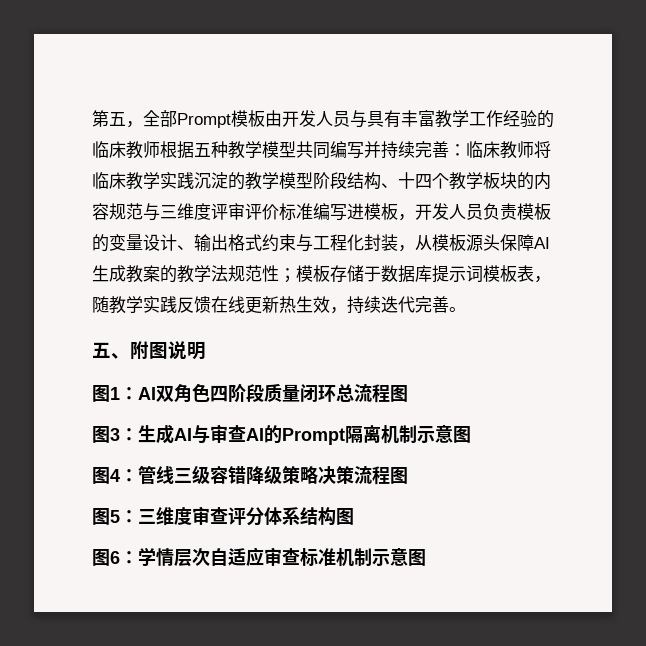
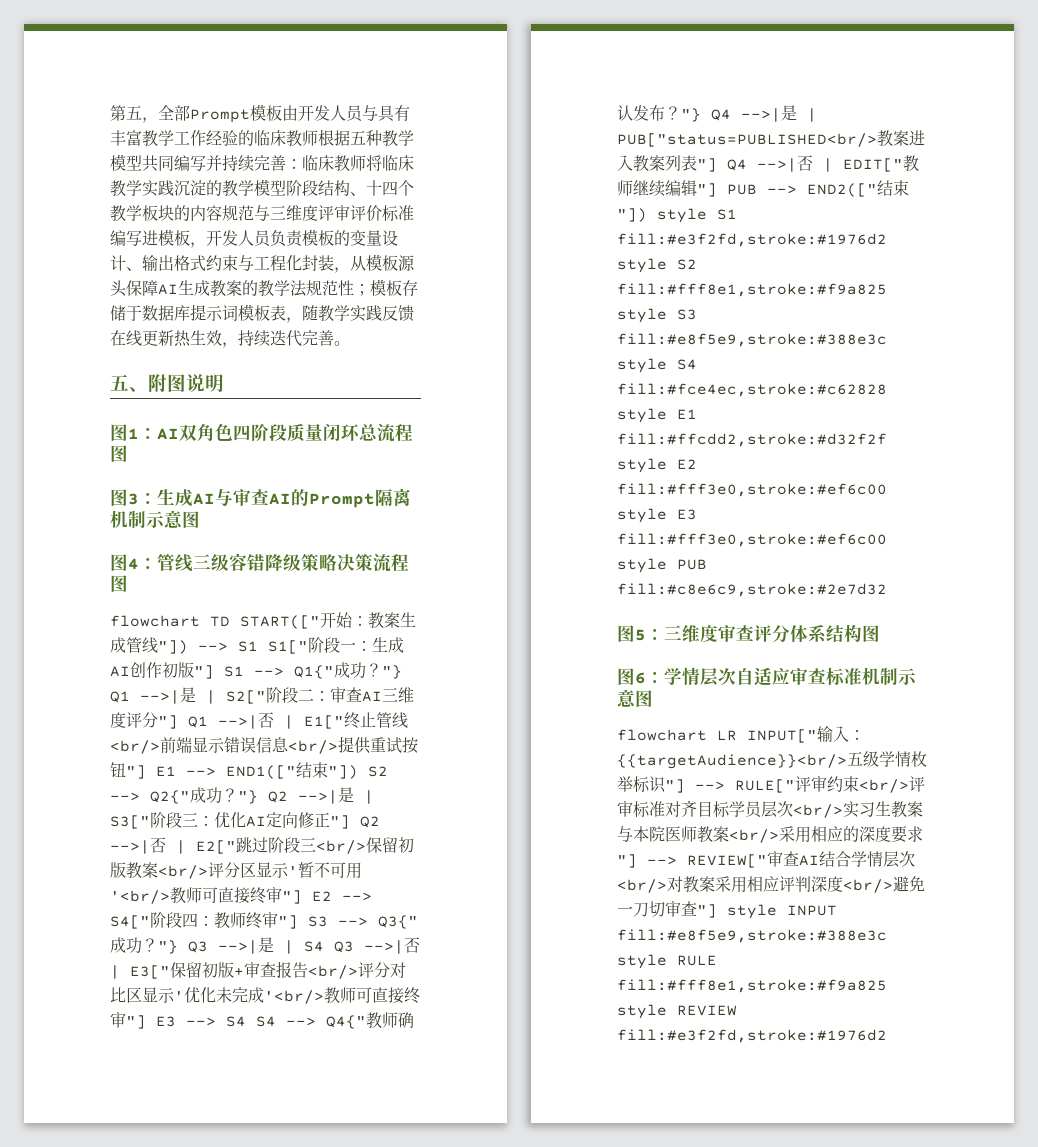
+ flowchart TD START(["开始：教案生成管线"]) --> S1 S1["阶段一：生成AI创作初版"] S1 --> Q1{"成功？"} Q1 -->|是 | S2["阶段二：审查AI三维度评分"] Q1 -->|否 | E1["终止管线<br/>前端显示错误信息<br/>提供重试按钮"] E1 --> END1(["结束"]) S2 --> Q2{"成功？"} Q2 -->|是 | S3["阶段三：优化AI定向修正"] Q2 -->|否 | E2["跳过阶段三<br/>保留初版教案<br/>评分区显示'暂不可用'<br/>教师可直接终审"] E2 --> S4["阶段四：教师终审"] S3 --> Q3{"成功？"} Q3 -->|是 | S4 Q3 -->|否 | E3["保留初版+审查报告<br/>评分对比区显示'优化未完成'<br/>教师可直接终审"] E3 --> S4 S4 --> Q4{"教师确认发布？"} Q4 -->|是 | PUB["status=PUBLISHED<br/>教案进入教案列表"] Q4 -->|否 | EDIT["教师继续编辑"] PUB --> END2(["结束"]) style S1 fill:#e3f2fd,stroke:#1976d2 style S2 fill:#fff8e1,stroke:#f9a825 style S3 fill:#e8f5e9,stroke:#388e3c style S4 fill:#fce4ec,stroke:#c62828 style E1 fill:#ffcdd2,stroke:#d32f2f style E2 fill:#fff3e0,stroke:#ef6c00 style E3 fill:#fff3e0,stroke:#ef6c00 style PUB fill:#c8e6c9,stroke:#2e7d32
+ flowchart LR INPUT["输入：{{targetAudience}}<br/>五级学情枚举标识"] --> RULE["评审约束<br/>评审标准对齐目标学员层次<br/>实习生教案与本院医师教案<br/>采用相应的深度要求"] --> REVIEW["审查AI结合学情层次<br/>对教案采用相应评判深度<br/>避免一刀切审查"] style INPUT fill:#e8f5e9,stroke:#388e3c style RULE fill:#fff8e1,stroke:#f9a825 style REVIEW fill:#e3f2fd,stroke:#1976d2

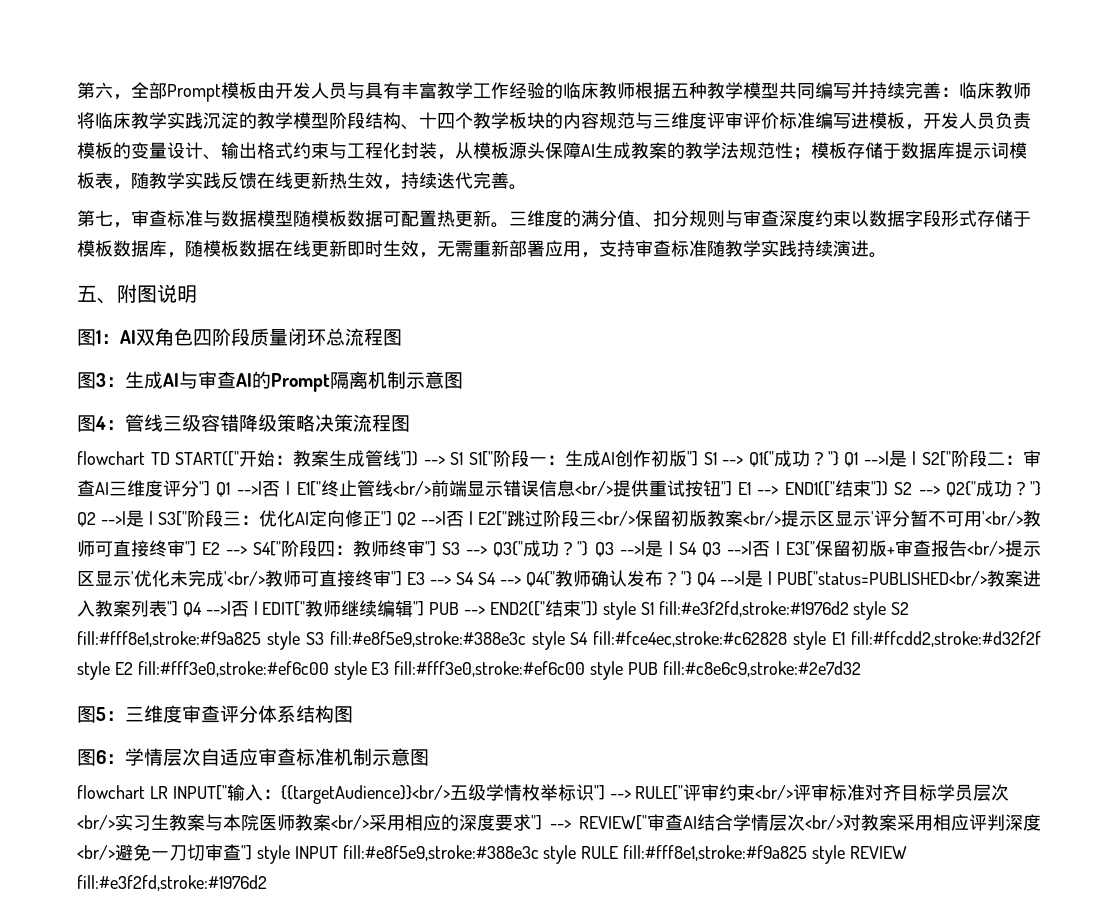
- 第五，全部Prompt模板由开发人员与具有丰富教学工作经验的临床教师根据五种教学模型共同编写并持续完善：
+ 第六，全部Prompt模板由开发人员与具有丰富教学工作经验的临床教师根据五种教学模型共同编写并持续完善：
+ 第七，审查标准与数据模型随模板数据可配置热更新。三维度的满分值、扣分规则与审查深度约束以数据字段形式存储于模板数据库，随模板数据在线更新即时生效，无需重新部署应用，支持审查标准随教学实践持续演进。
- "} Q2 -->|是 | S3["阶段三：优化AI定向修正"] Q2 -->|否 | E2["跳过阶段三<br/>保留初版教案<br/>评分区显示'暂不可用'<br/>教师可直接终审"] E2 --> S4["阶段四：教师终审"] S3 --> Q3{"成功？
+ "} Q2 -->|是 | S3["阶段三：优化AI定向修正"] Q2 -->|否 | E2["跳过阶段三<br/>保留初版教案<br/>提示区显示'评分暂不可用'<br/>教师可直接终审"] E2 --> S4["阶段四：教师终审"] S3 --> Q3{"成功？
- "} Q3 -->|是 | S4 Q3 -->|否 | E3["保留初版+审查报告<br/>评分对比区显示'优化未完成'<br/>教师可直接终审"] E3 --> S4 S4 --> Q4{"教师确认发布？
+ "} Q3 -->|是 | S4 Q3 -->|否 | E3["保留初版+审查报告<br/>提示区显示'优化未完成'<br/>教师可直接终审"] E3 --> S4 S4 --> Q4{"教师确认发布？

